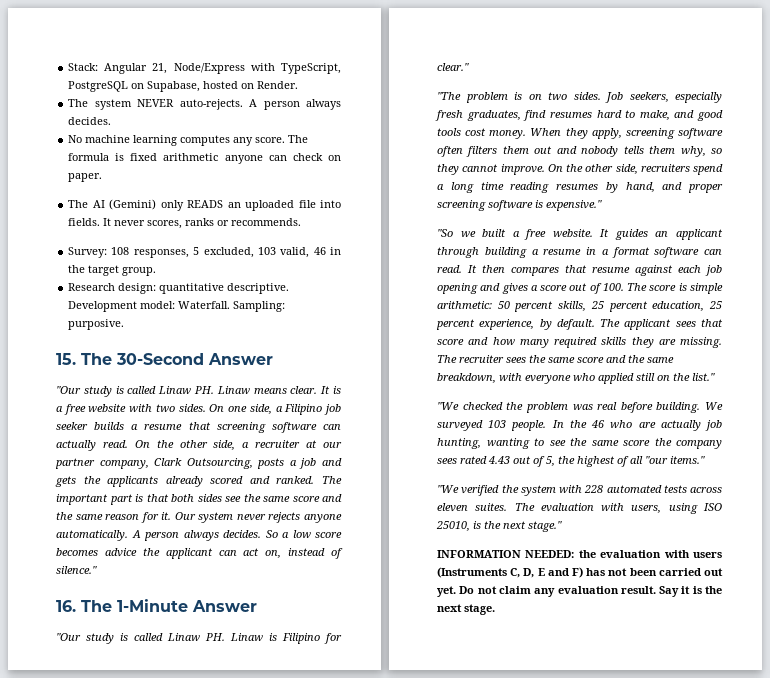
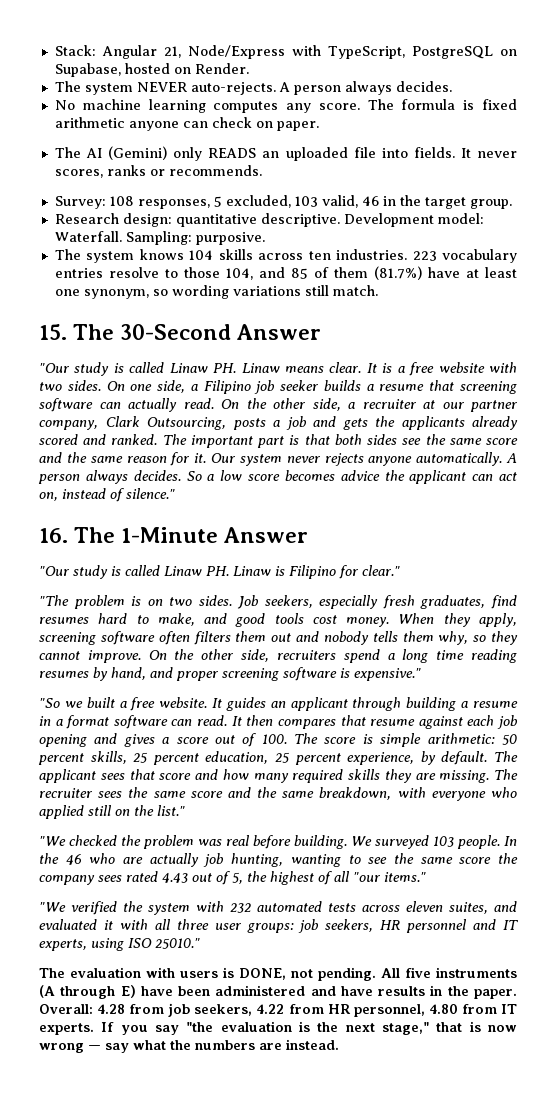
+ The system knows 104 skills across ten industries. 223 vocabulary entries resolve to those 104, and 85 of them (81.7%) have at least one synonym, so wording variations still match.
- "We verified the system with 228 automated tests across eleven suites. The evaluation with users, using ISO 25010, is the next stage."
- INFORMATION NEEDED: the evaluation with users (Instruments C, D, E and F) has not been carried out yet. Do not claim any evaluation result. Say it is the next stage.
+ "We verified the system with 232 automated tests across eleven suites, and evaluated it with all three user groups: job seekers, HR personnel and IT experts, using ISO 25010."
+ The evaluation with users is DONE, not pending. All five instruments (A through E) have been administered and have results in the paper. Overall: 4.28 from job seekers, 4.22 from HR personnel, 4.80 from IT experts. If you say "the evaluation is the next stage," that is now wrong — say what the numbers are instead.

